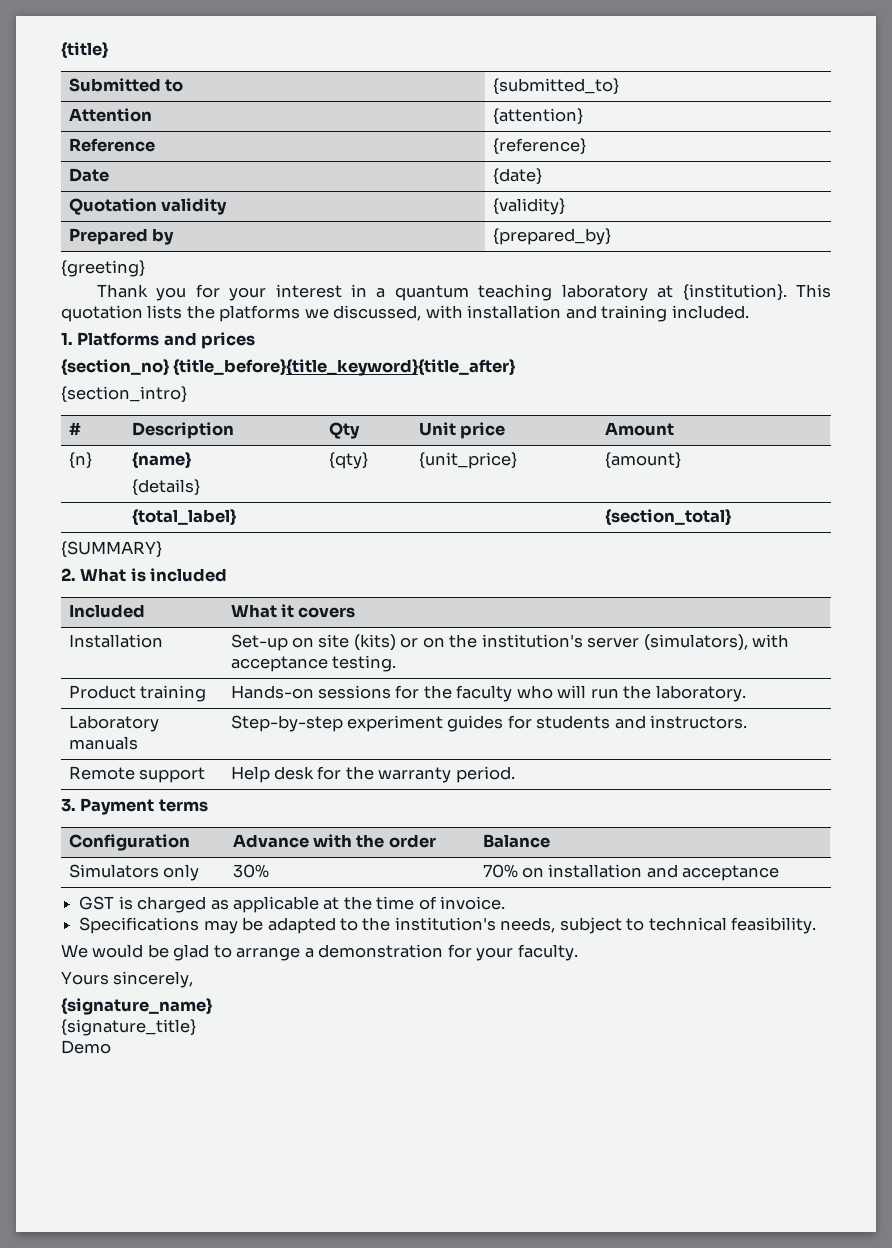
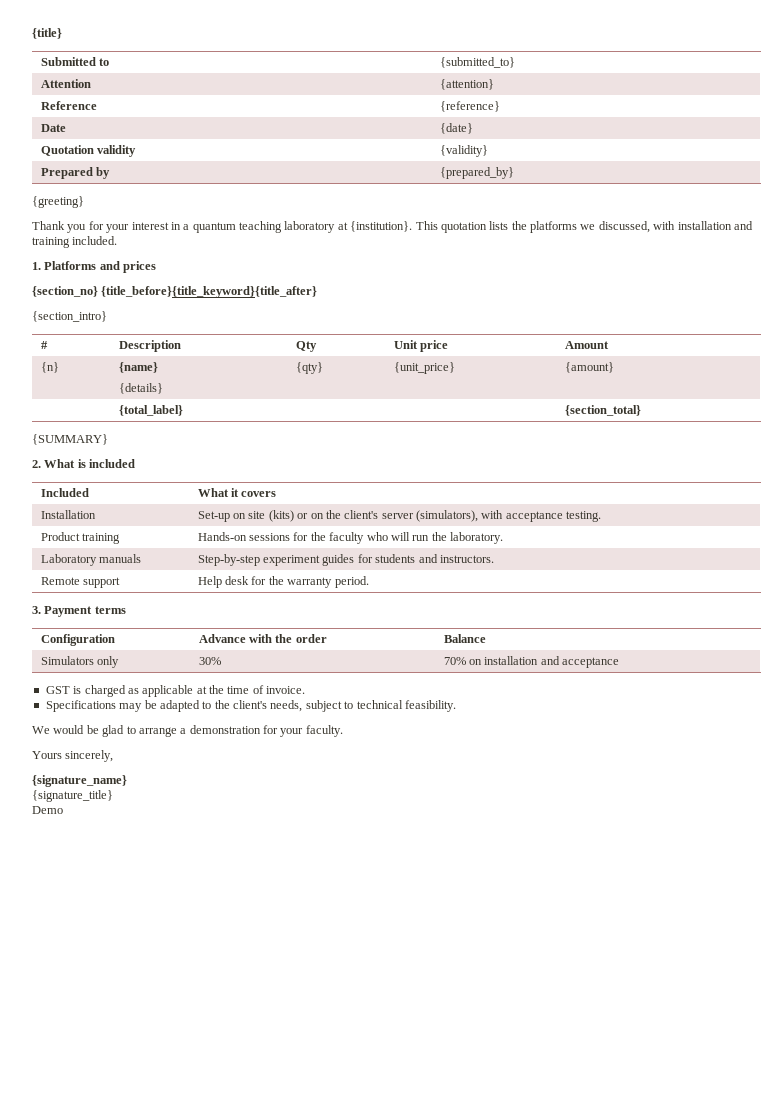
- Installation | Set-up on site (kits) or on the institution's server (simulators), with acceptance testing.
+ Installation | Set-up on site (kits) or on the client's server (simulators), with acceptance testing.
- Specifications may be adapted to the institution's needs, subject to technical feasibility.
+ Specifications may be adapted to the client's needs, subject to technical feasibility.

